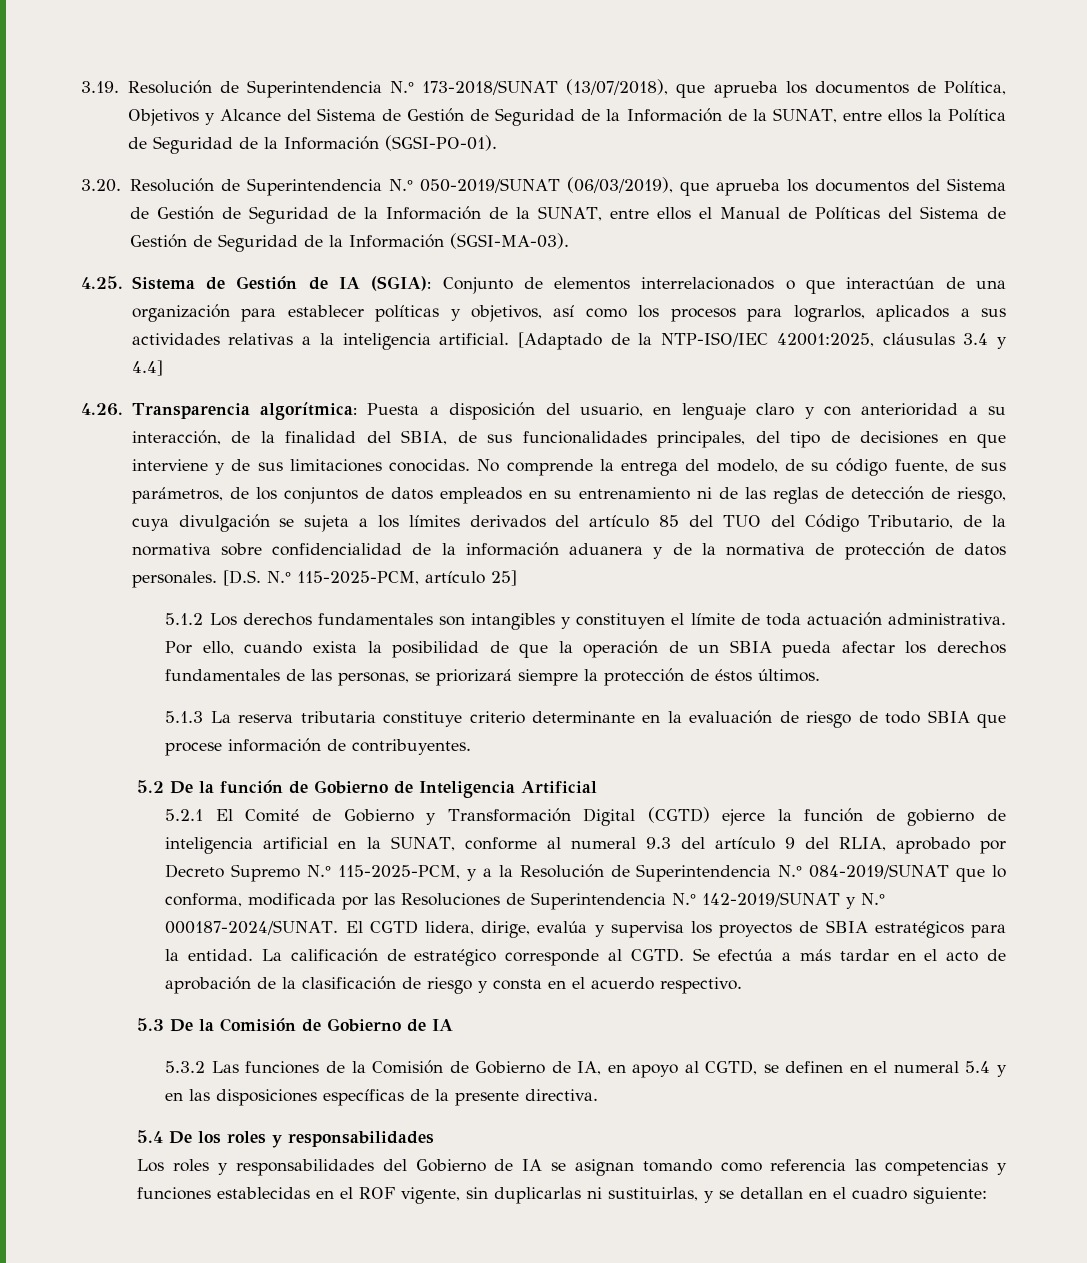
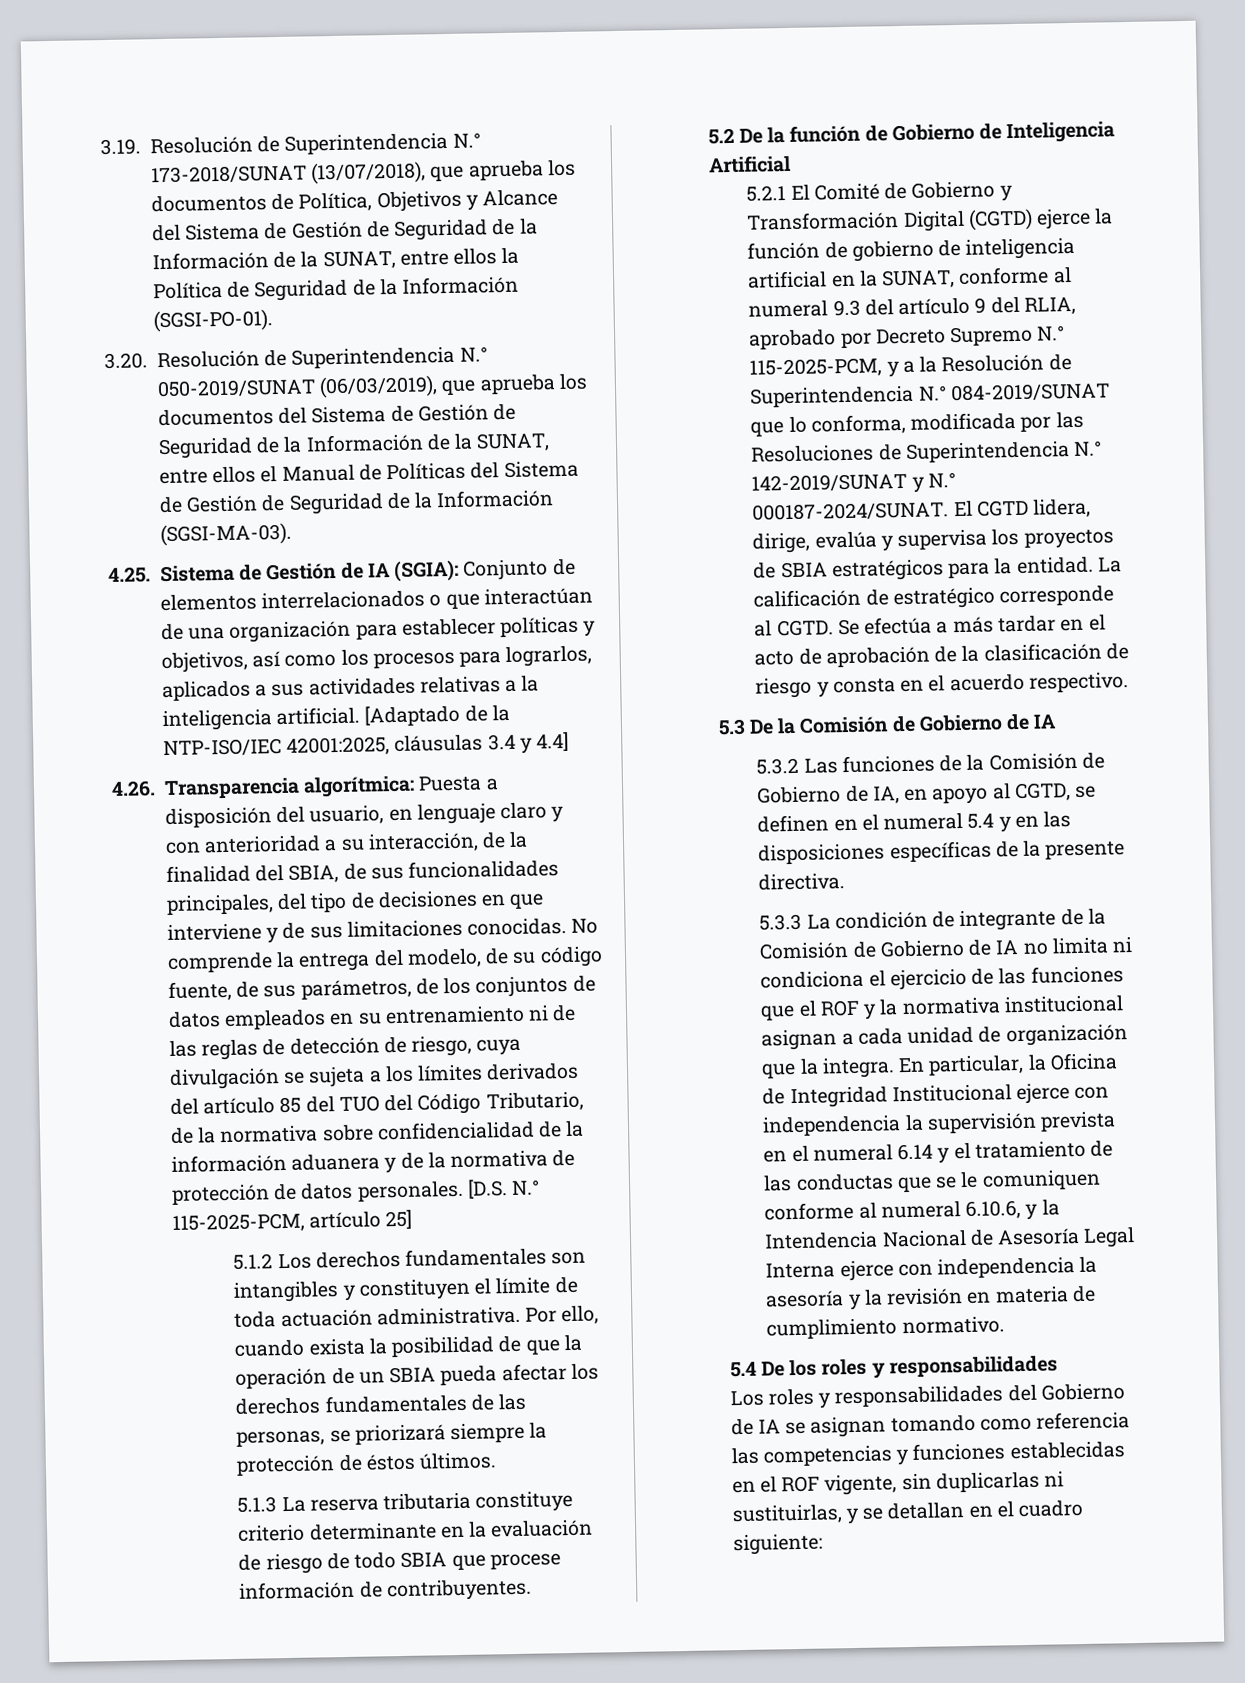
+ 5.3.3 La condición de integrante de la Comisión de Gobierno de IA no limita ni condiciona el ejercicio de las funciones que el ROF y la normativa institucional asignan a cada unidad de organización que la integra. En particular, la Oficina de Integridad Institucional ejerce con independencia la supervisión prevista en el numeral 6.14 y el tratamiento de las conductas que se le comuniquen conforme al numeral 6.10.6, y la Intendencia Nacional de Asesoría Legal Interna ejerce con independencia la asesoría y la revisión en materia de cumplimiento normativo.

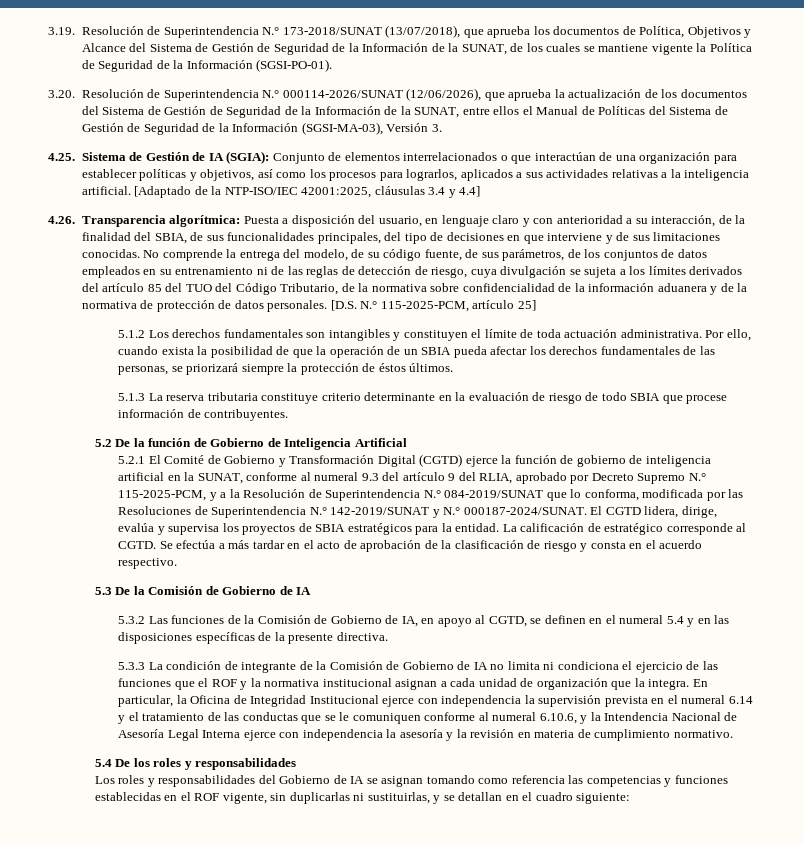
- 3.19. Resolución de Superintendencia N.° 173-2018/SUNAT (13/07/2018), que aprueba los documentos de Política, Objetivos y Alcance del Sistema de Gestión de Seguridad de la Información de la SUNAT, entre ellos la Política de Seguridad de la Información (SGSI-PO-01).
+ 3.19. Resolución de Superintendencia N.° 173-2018/SUNAT (13/07/2018), que aprueba los documentos de Política, Objetivos y Alcance del Sistema de Gestión de Seguridad de la Información de la SUNAT, de los cuales se mantiene vigente la Política de Seguridad de la Información (SGSI-PO-01).
- 3.20. Resolución de Superintendencia N.° 050-2019/SUNAT (06/03/2019), que aprueba los documentos del Sistema de Gestión de Seguridad de la Información de la SUNAT, entre ellos el Manual de Políticas del Sistema de Gestión de Seguridad de la Información (SGSI-MA-03).
+ 3.20. Resolución de Superintendencia N.° 000114-2026/SUNAT (12/06/2026), que aprueba la actualización de los documentos del Sistema de Gestión de Seguridad de la Información de la SUNAT, entre ellos el Manual de Políticas del Sistema de Gestión de Seguridad de la Información (SGSI-MA-03), Versión 3.

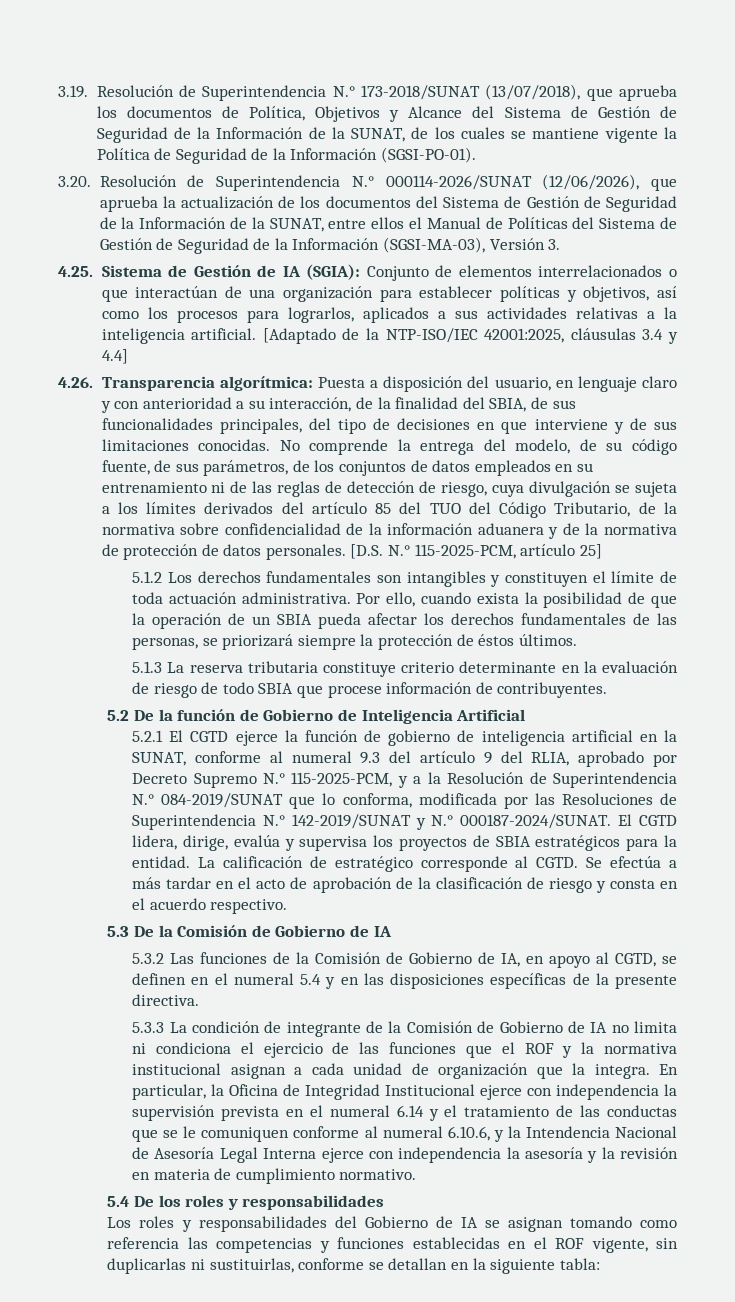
- 5.2.1 El Comité de Gobierno y Transformación Digital (CGTD) ejerce la función de gobierno de inteligencia artificial en la SUNAT, conforme al numeral 9.3 del artículo 9 del RLIA, aprobado por Decreto Supremo N.° 115-2025-PCM, y a la Resolución de Superintendencia N.° 084-2019/SUNAT que lo conforma, modificada por las Resoluciones de Superintendencia N.° 142-2019/SUNAT y N.° 000187-2024/SUNAT.
+ 5.2.1 El CGTD ejerce la función de gobierno de inteligencia artificial en la SUNAT, conforme al numeral 9.3 del artículo 9 del RLIA, aprobado por Decreto Supremo N.° 115-2025-PCM, y a la Resolución de Superintendencia N.° 084-2019/SUNAT que lo conforma, modificada por las Resoluciones de Superintendencia N.° 142-2019/SUNAT y N.° 000187-2024/SUNAT.
- Los roles y responsabilidades del Gobierno de IA se asignan tomando como referencia las competencias y funciones establecidas en el ROF vigente, sin duplicarlas ni sustituirlas, y se detallan en el cuadro siguiente:
+ Los roles y responsabilidades del Gobierno de IA se asignan tomando como referencia las competencias y funciones establecidas en el ROF vigente, sin duplicarlas ni sustituirlas, conforme se detallan en la siguiente tabla:

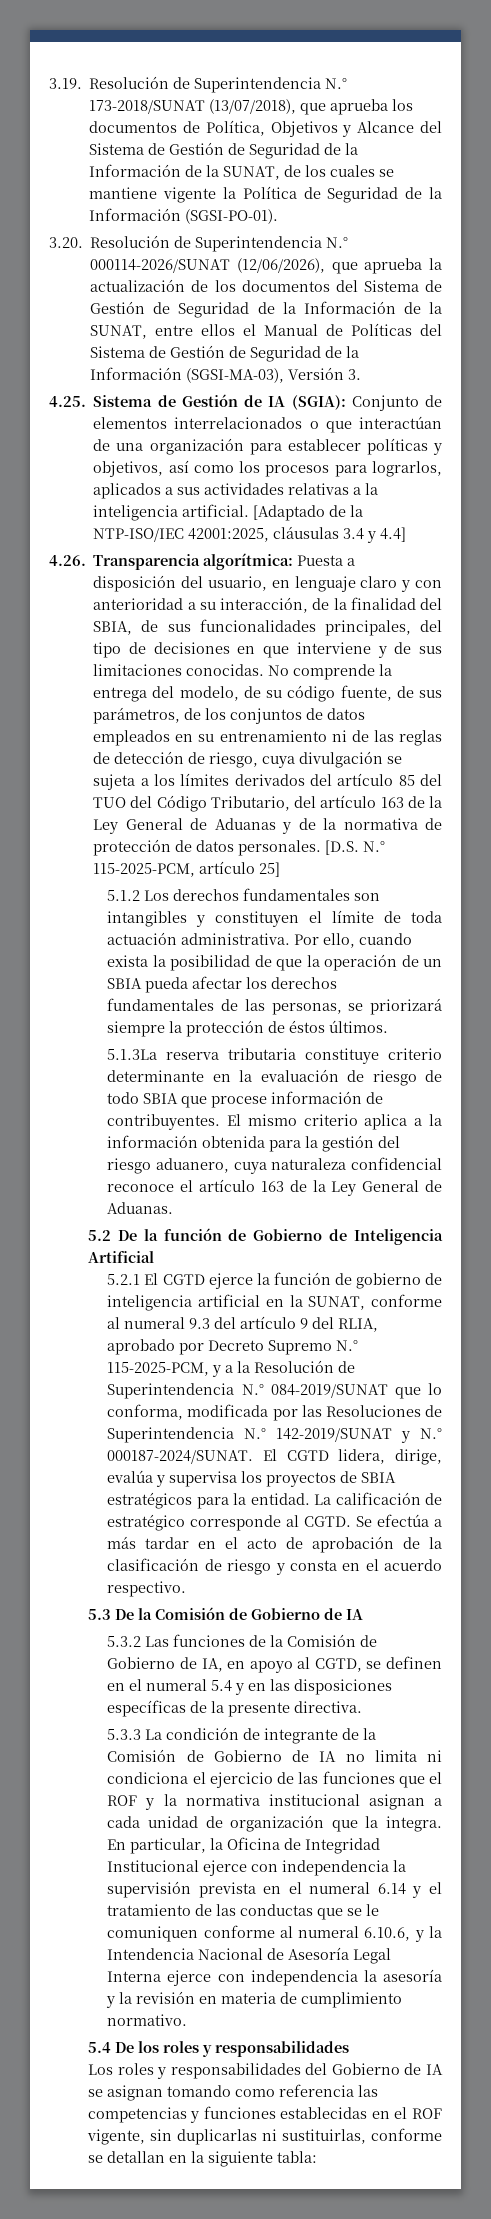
- No comprende la entrega del modelo, de su código fuente, de sus parámetros, de los conjuntos de datos empleados en su entrenamiento ni de las reglas de detección de riesgo, cuya divulgación se sujeta a los límites derivados del artículo 85 del TUO del Código Tributario, de la normativa sobre confidencialidad de la información aduanera y de la normativa de protección de datos personales.
+ No comprende la entrega del modelo, de su código fuente, de sus parámetros, de los conjuntos de datos empleados en su entrenamiento ni de las reglas de detección de riesgo, cuya divulgación se sujeta a los límites derivados del artículo 85 del TUO del Código Tributario, del artículo 163 de la Ley General de Aduanas y de la normativa de protección de datos personales.
- 5.1.3 La reserva tributaria constituye criterio determinante en la evaluación de riesgo de todo SBIA que procese información de contribuyentes.
+ 5.1.3La reserva tributaria constituye criterio determinante en la evaluación de riesgo de todo SBIA que procese información de contribuyentes. El mismo criterio aplica a la información obtenida para la gestión del riesgo aduanero, cuya naturaleza confidencial reconoce el artículo 163 de la Ley General de Aduanas.

